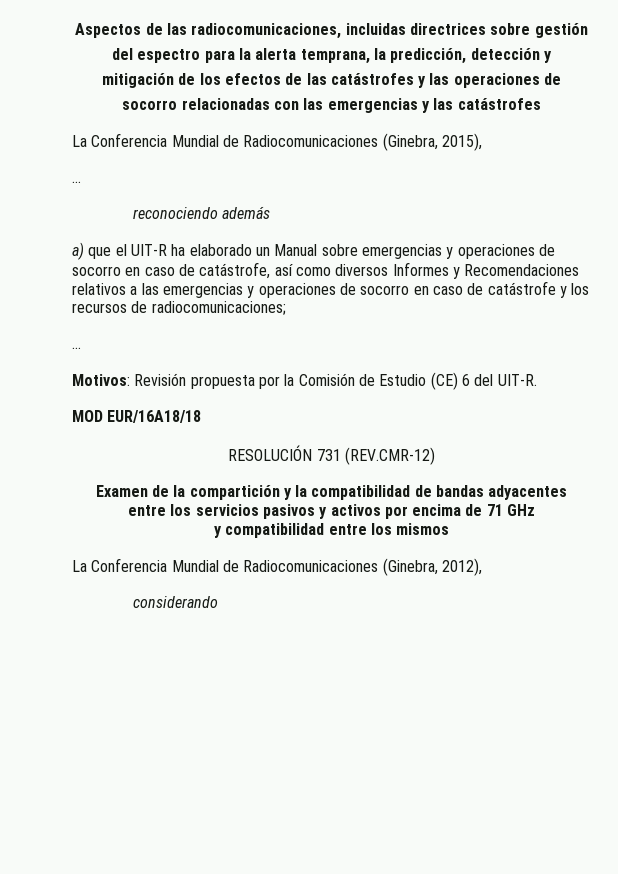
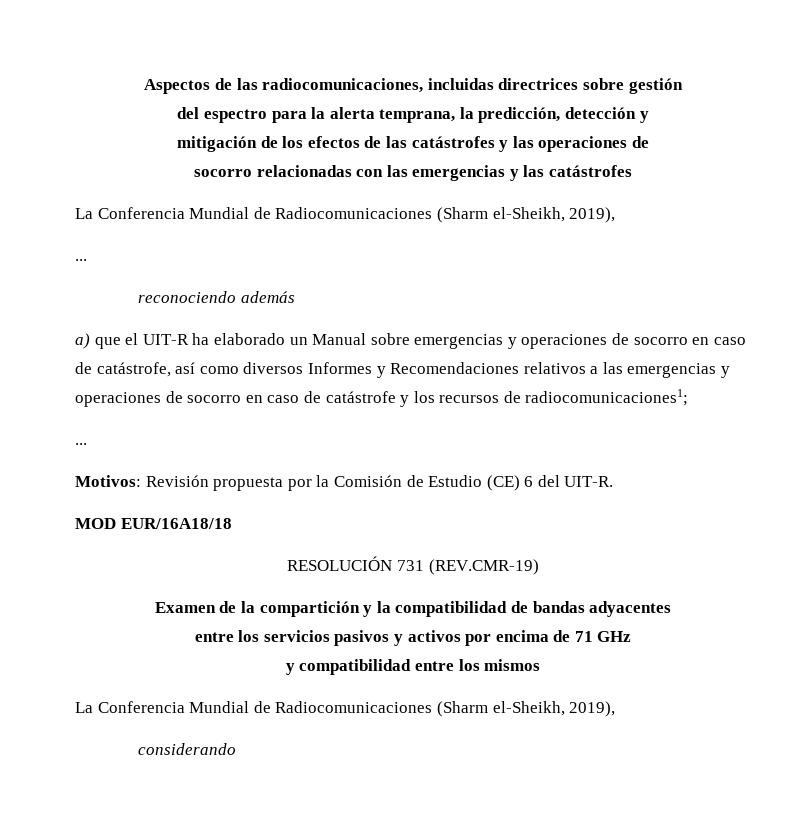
  socorro relacionadas con las emergencias y las catástrofes
- La Conferencia Mundial de Radiocomunicaciones (Ginebra, 2015),
+ La Conferencia Mundial de Radiocomunicaciones (Sharm el-Sheikh, 2019),
- a) que el UIT-R ha elaborado un Manual sobre emergencias y operaciones de socorro en caso de catástrofe, así como diversos Informes y Recomendaciones relativos a las emergencias y operaciones de socorro en caso de catástrofe y los recursos de radiocomunicaciones;
+ a) que el UIT-R ha elaborado un Manual sobre emergencias y operaciones de socorro en caso de catástrofe, así como diversos Informes y Recomendaciones relativos a las emergencias y operaciones de socorro en caso de catástrofe y los recursos de radiocomunicaciones1;
- RESOLUCIÓN 731 (REV.CMR-12)
+ RESOLUCIÓN 731 (REV.CMR-19)
  y compatibilidad entre los mismos
- La Conferencia Mundial de Radiocomunicaciones (Ginebra, 2012),
+ La Conferencia Mundial de Radiocomunicaciones (Sharm el-Sheikh, 2019),

